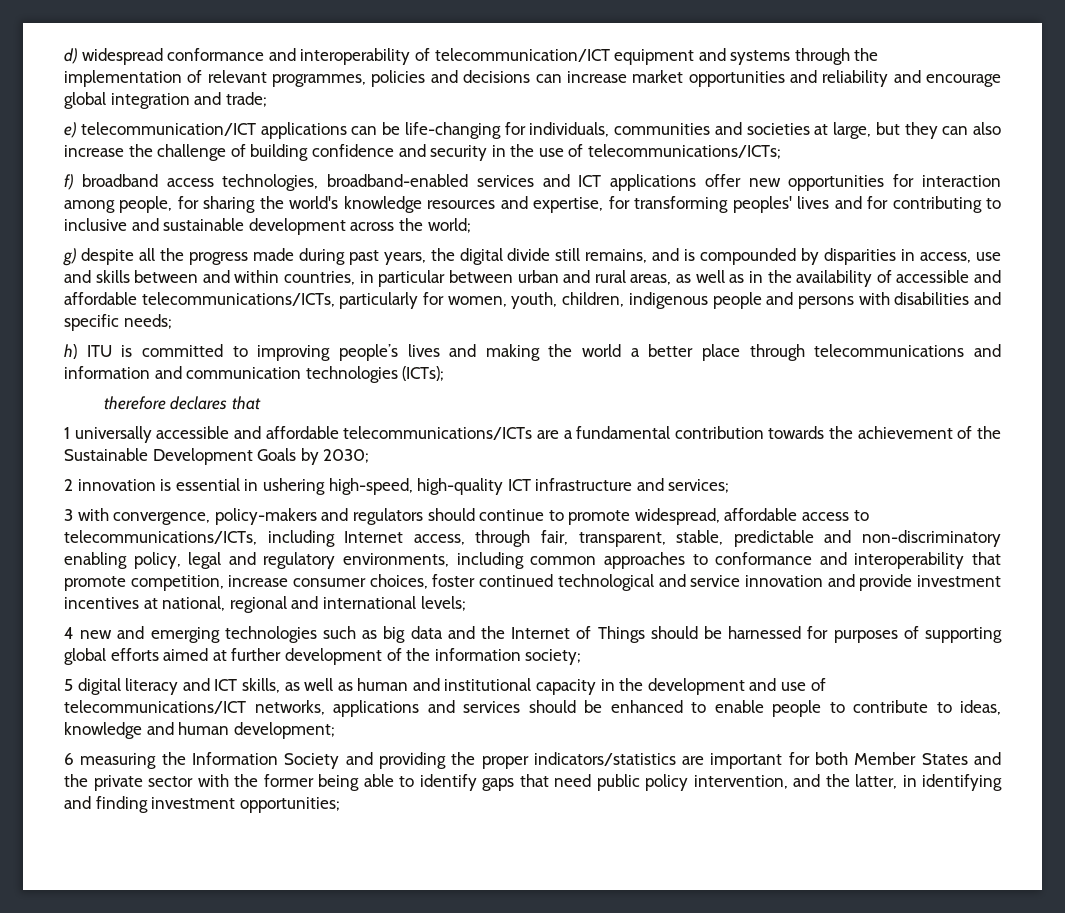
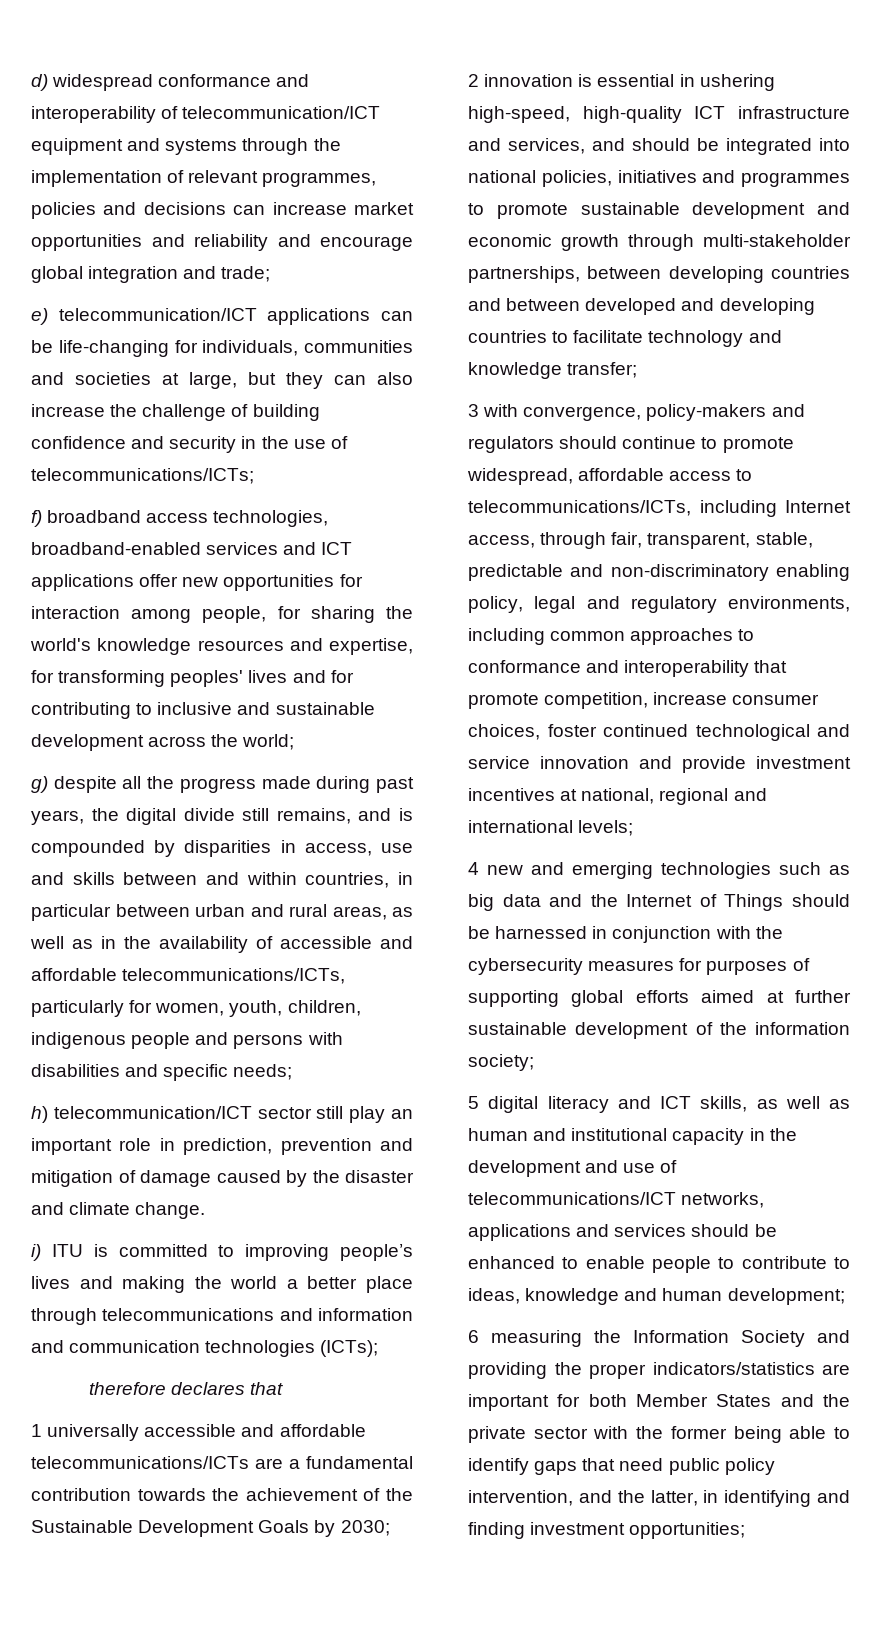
- h) ITU is committed to improving people’s lives and making the world a better place through telecommunications and information and communication technologies (ICTs);
+ h) telecommunication/ICT sector still play an important role in prediction, prevention and mitigation of damage caused by the disaster and climate change.
+ i) ITU is committed to improving people’s lives and making the world a better place through telecommunications and information and communication technologies (ICTs);
- 2 innovation is essential in ushering high-speed, high-quality ICT infrastructure and services;
+ 2 innovation is essential in ushering high-speed, high-quality ICT infrastructure and services, and should be integrated into national policies, initiatives and programmes to promote sustainable development and economic growth through multi-stakeholder partnerships, between developing countries and between developed and developing countries to facilitate technology and knowledge transfer;
- 4 new and emerging technologies such as big data and the Internet of Things should be harnessed for purposes of supporting global efforts aimed at further development of the information society;
+ 4 new and emerging technologies such as big data and the Internet of Things should be harnessed in conjunction with the cybersecurity measures for purposes of supporting global efforts aimed at further sustainable development of the information society;

